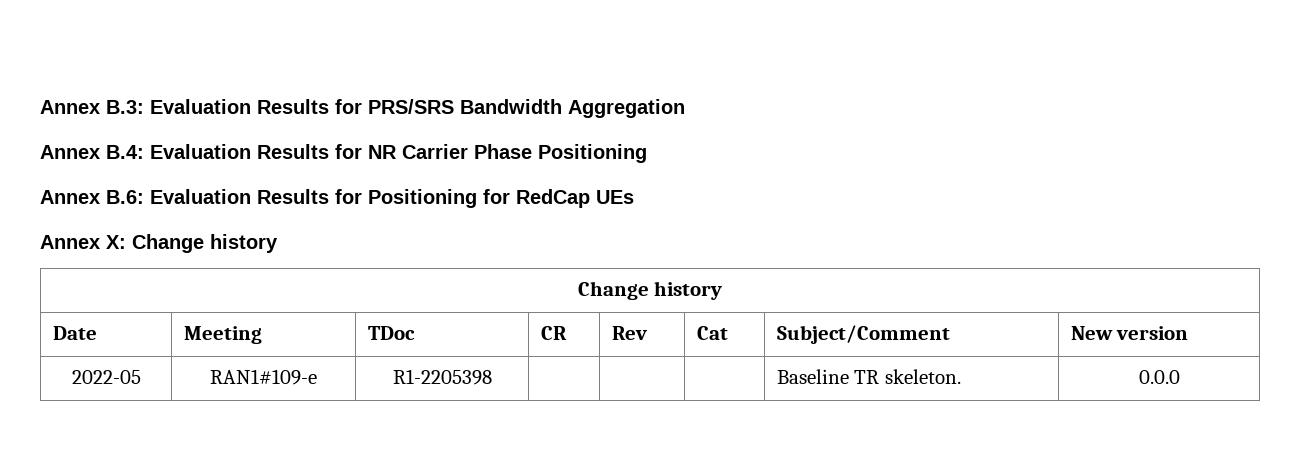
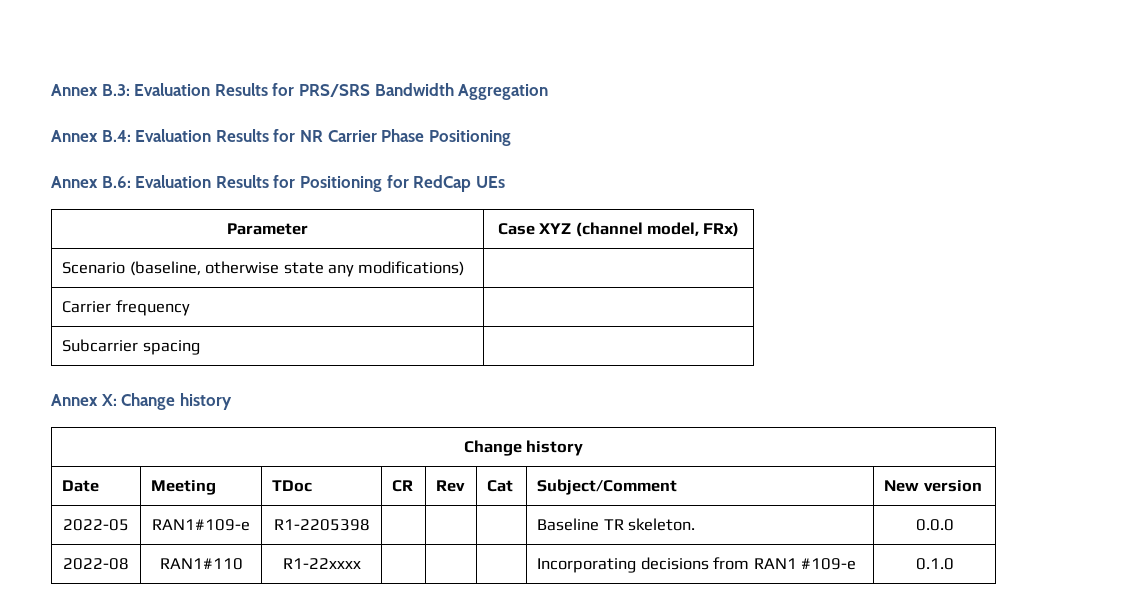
+ Parameter | Case XYZ (channel model, FRx)
+ Scenario (baseline, otherwise state any modifications) |
+ Carrier frequency |
+ Subcarrier spacing |
+ 2022-08 | RAN1#110 | R1-22xxxx | | | | Incorporating decisions from RAN1 #109-e | 0.1.0

